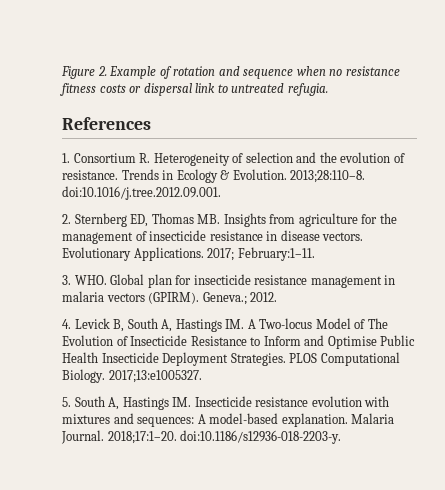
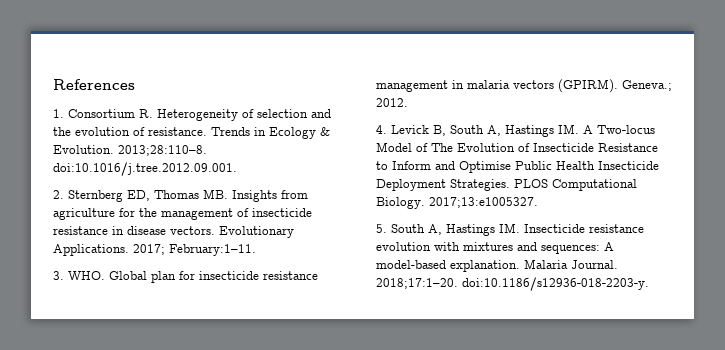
- Figure 2. Example of rotation and sequence when no resistance fitness costs or dispersal link to untreated refugia.

